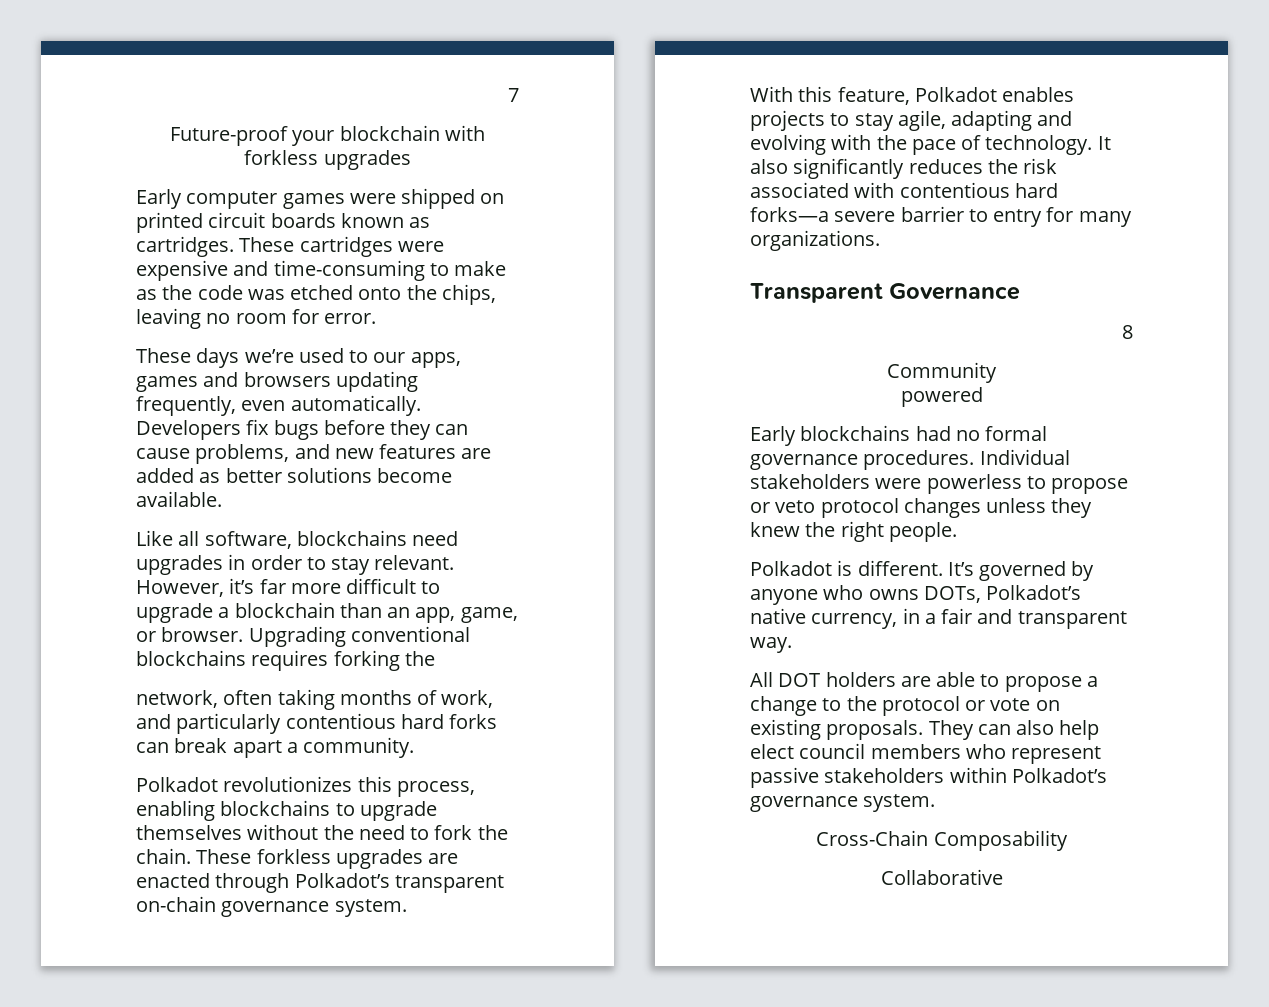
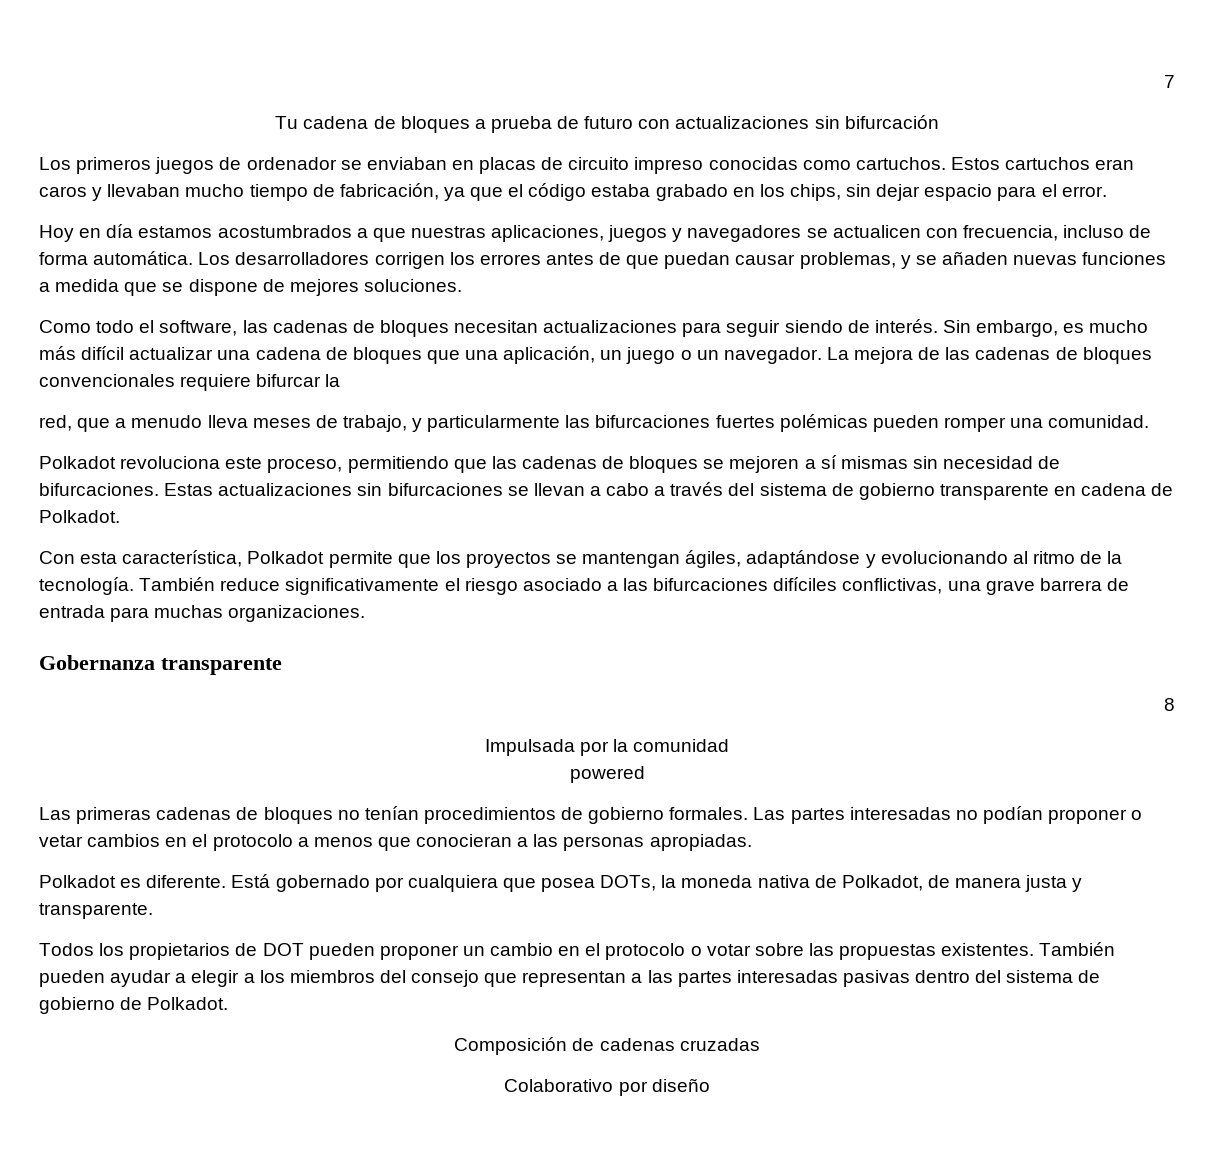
- Future-proof your blockchain with forkless upgrades
- Early computer games were shipped on printed circuit boards known as cartridges. These cartridges were expensive and time-consuming to make as the code was etched onto the chips, leaving no room for error.
- These days we’re used to our apps, games and browsers updating frequently, even automatically. Developers fix bugs before they can cause problems, and new features are added as better solutions become available.
- Like all software, blockchains need upgrades in order to stay relevant. However, it’s far more difficult to upgrade a blockchain than an app, game, or browser. Upgrading conventional blockchains requires forking the
- network, often taking months of work, and particularly contentious hard forks can break apart a community.
- Polkadot revolutionizes this process, enabling blockchains to upgrade themselves without the need to fork the chain. These forkless upgrades are enacted through Polkadot’s transparent on-chain governance system.
- With this feature, Polkadot enables projects to stay agile, adapting and evolving with the pace of technology. It also significantly reduces the risk associated with contentious hard forks—a severe barrier to entry for many organizations.
- Transparent Governance
+ Tu cadena de bloques a prueba de futuro con actualizaciones sin bifurcación
+ Los primeros juegos de ordenador se enviaban en placas de circuito impreso conocidas como cartuchos. Estos cartuchos eran caros y llevaban mucho tiempo de fabricación, ya que el código estaba grabado en los chips, sin dejar espacio para el error.
+ Hoy en día estamos acostumbrados a que nuestras aplicaciones, juegos y navegadores se actualicen con frecuencia, incluso de forma automática. Los desarrolladores corrigen los errores antes de que puedan causar problemas, y se añaden nuevas funciones a medida que se dispone de mejores soluciones.
+ Como todo el software, las cadenas de bloques necesitan actualizaciones para seguir siendo de interés. Sin embargo, es mucho más difícil actualizar una cadena de bloques que una aplicación, un juego o un navegador. La mejora de las cadenas de bloques convencionales requiere bifurcar la
+ red, que a menudo lleva meses de trabajo, y particularmente las bifurcaciones fuertes polémicas pueden romper una comunidad.
+ Polkadot revoluciona este proceso, permitiendo que las cadenas de bloques se mejoren a sí mismas sin necesidad de bifurcaciones. Estas actualizaciones sin bifurcaciones se llevan a cabo a través del sistema de gobierno transparente en cadena de Polkadot.
+ Con esta característica, Polkadot permite que los proyectos se mantengan ágiles, adaptándose y evolucionando al ritmo de la tecnología. También reduce significativamente el riesgo asociado a las bifurcaciones difíciles conflictivas, una grave barrera de entrada para muchas organizaciones.
+ Gobernanza transparente
  8
- Community
+ Impulsada por la comunidad
  powered
- Early blockchains had no formal governance procedures. Individual stakeholders were powerless to propose or veto protocol changes unless they knew the right people.
- Polkadot is different. It’s governed by anyone who owns DOTs, Polkadot’s native currency, in a fair and transparent way.
- All DOT holders are able to propose a change to the protocol or vote on existing proposals. They can also help elect council members who represent passive stakeholders within Polkadot’s governance system.
- Cross-Chain Composability
- Collaborative
+ Las primeras cadenas de bloques no tenían procedimientos de gobierno formales. Las partes interesadas no podían proponer o vetar cambios en el protocolo a menos que conocieran a las personas apropiadas.
+ Polkadot es diferente. Está gobernado por cualquiera que posea DOTs, la moneda nativa de Polkadot, de manera justa y transparente.
+ Todos los propietarios de DOT pueden proponer un cambio en el protocolo o votar sobre las propuestas existentes. También pueden ayudar a elegir a los miembros del consejo que representan a las partes interesadas pasivas dentro del sistema de gobierno de Polkadot.
+ Composición de cadenas cruzadas
+ Colaborativo por diseño

